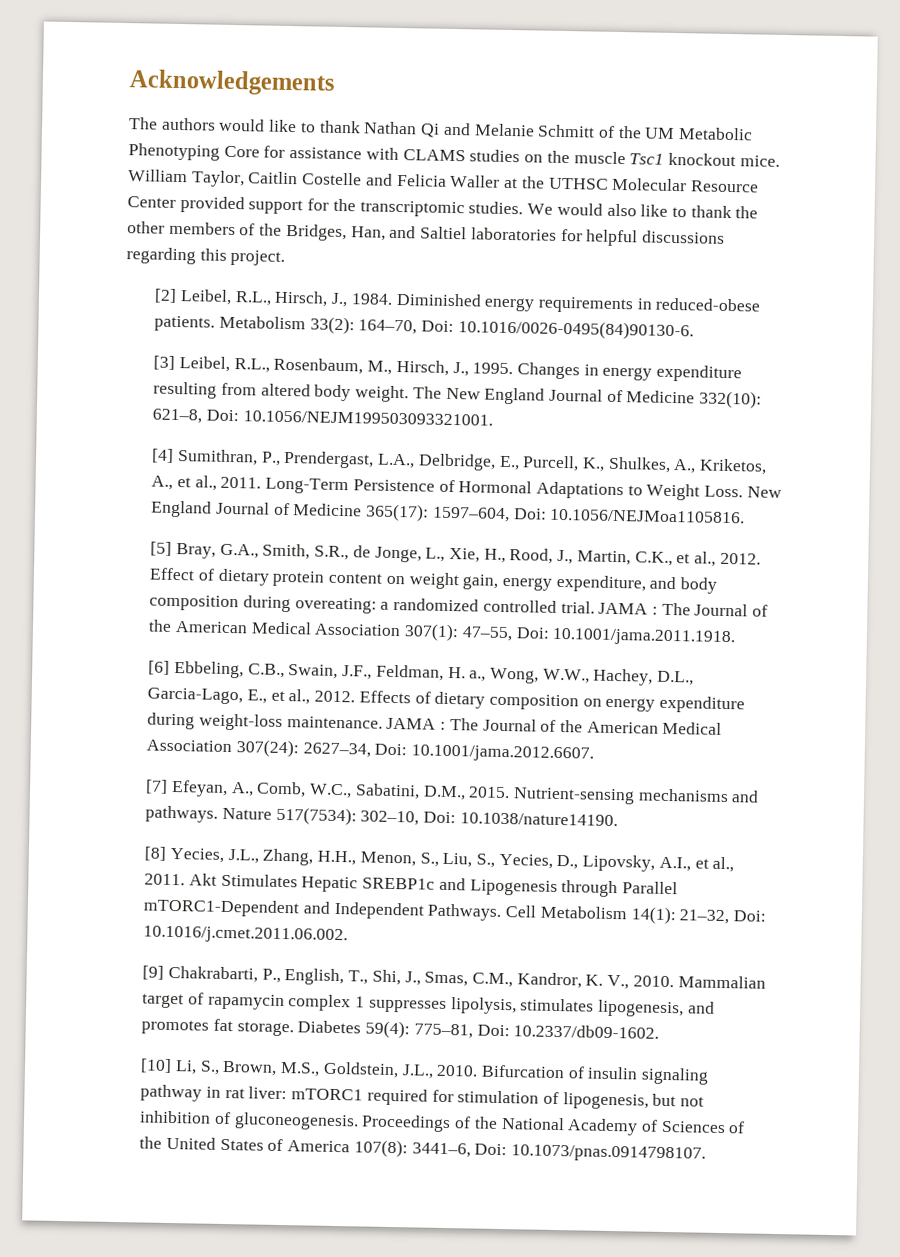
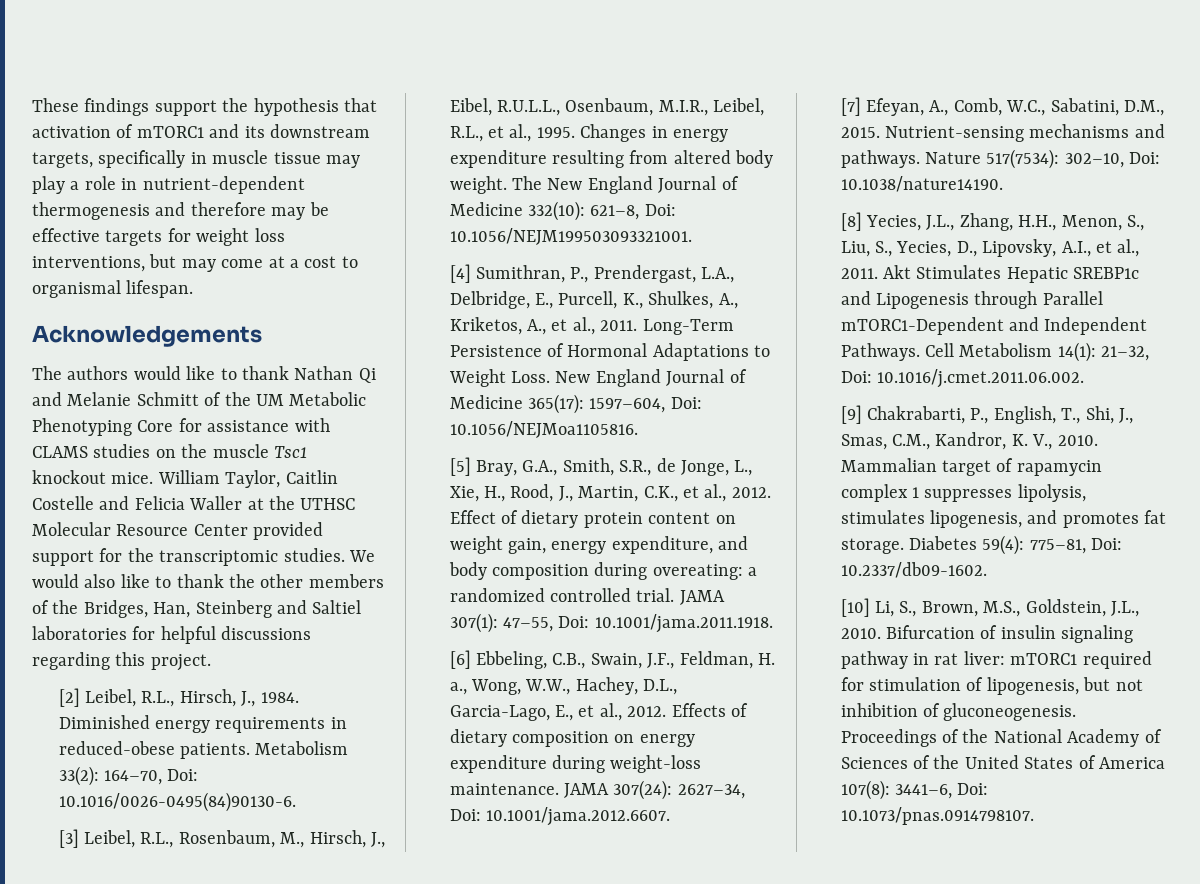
+ These findings support the hypothesis that activation of mTORC1 and its downstream targets, specifically in muscle tissue may play a role in nutrient-dependent thermogenesis and therefore may be effective targets for weight loss interventions, but may come at a cost to organismal lifespan.
- We would also like to thank the other members of the Bridges, Han, and Saltiel laboratories for helpful discussions regarding this project.
+ We would also like to thank the other members of the Bridges, Han, Steinberg and Saltiel laboratories for helpful discussions regarding this project.
- [3] Leibel, R.L., Rosenbaum, M., Hirsch, J., 1995.
+ [3] Leibel, R.L., Rosenbaum, M., Hirsch, J., Eibel, R.U.L.L., Osenbaum, M.I.R., Leibel, R.L., et al., 1995.
- JAMA : The Journal of the American Medical Association 307(1): 47–55, Doi: 10.1001/jama.2011.1918.
+ JAMA 307(1): 47–55, Doi: 10.1001/jama.2011.1918.
- JAMA : The Journal of the American Medical Association 307(24): 2627–34, Doi: 10.1001/jama.2012.6607.
+ JAMA 307(24): 2627–34, Doi: 10.1001/jama.2012.6607.

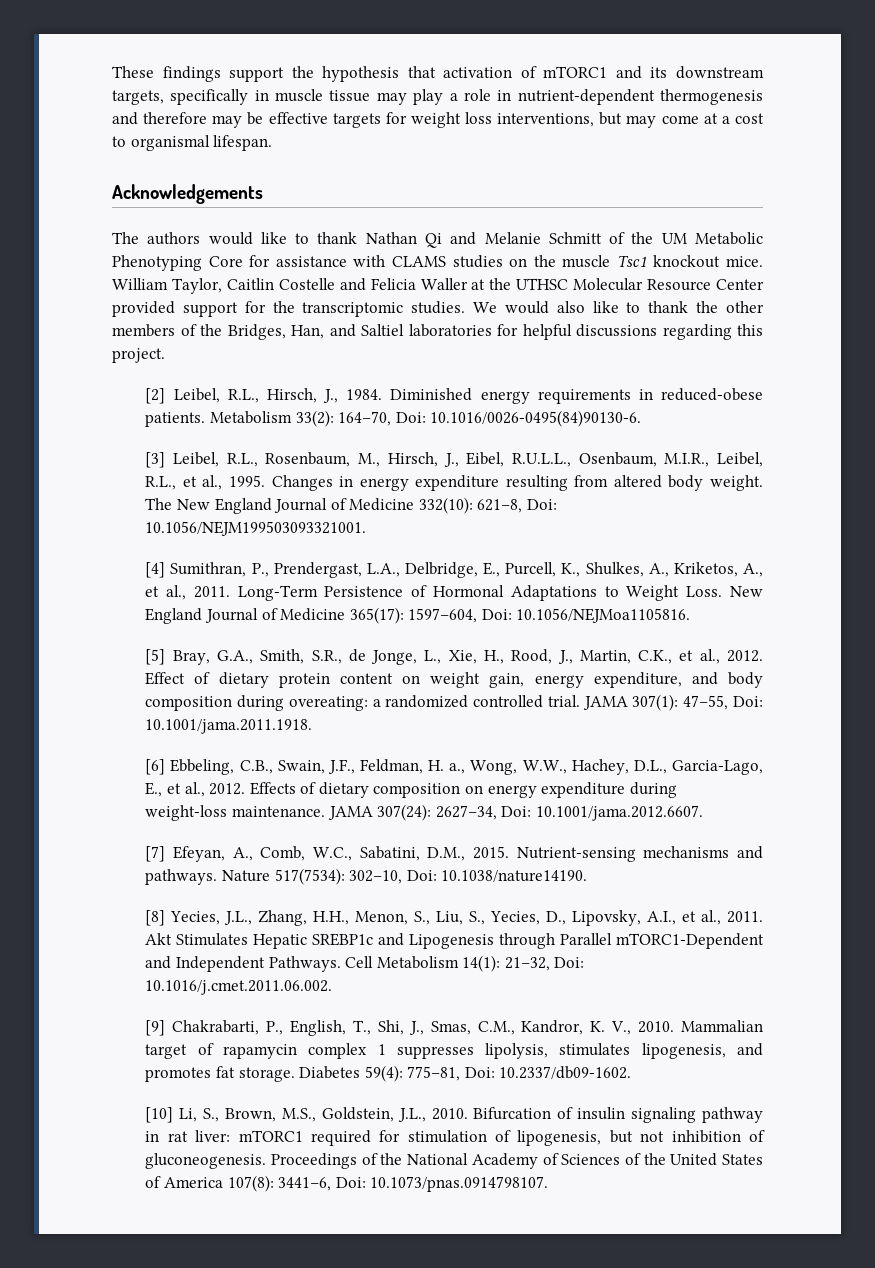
- We would also like to thank the other members of the Bridges, Han, Steinberg and Saltiel laboratories for helpful discussions regarding this project.
+ We would also like to thank the other members of the Bridges, Han, and Saltiel laboratories for helpful discussions regarding this project.

